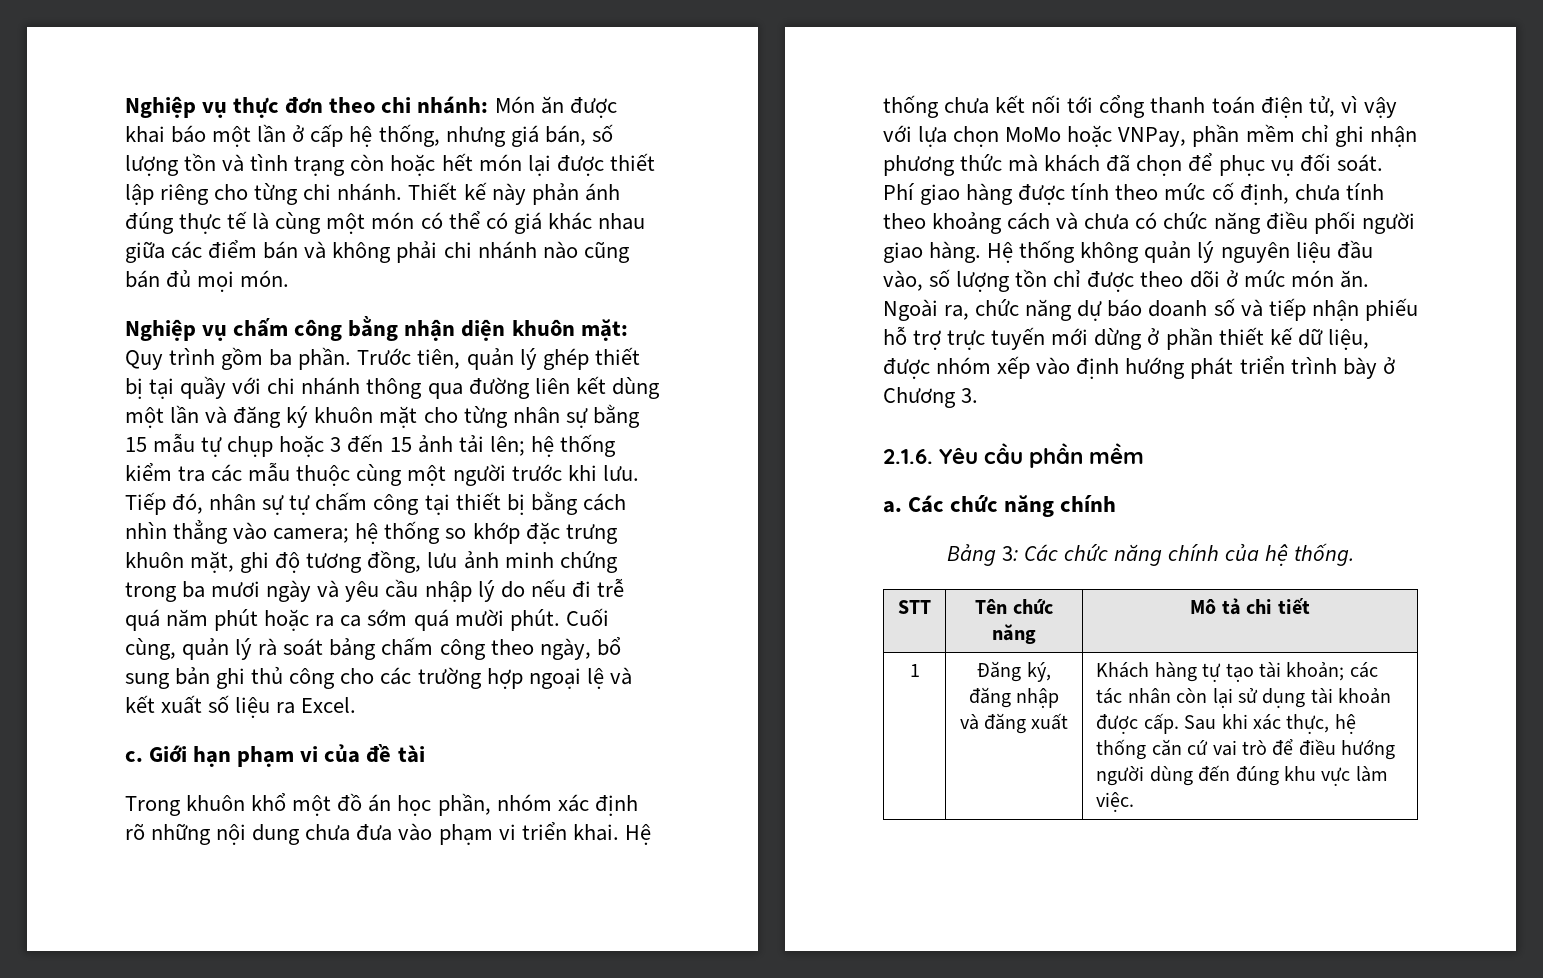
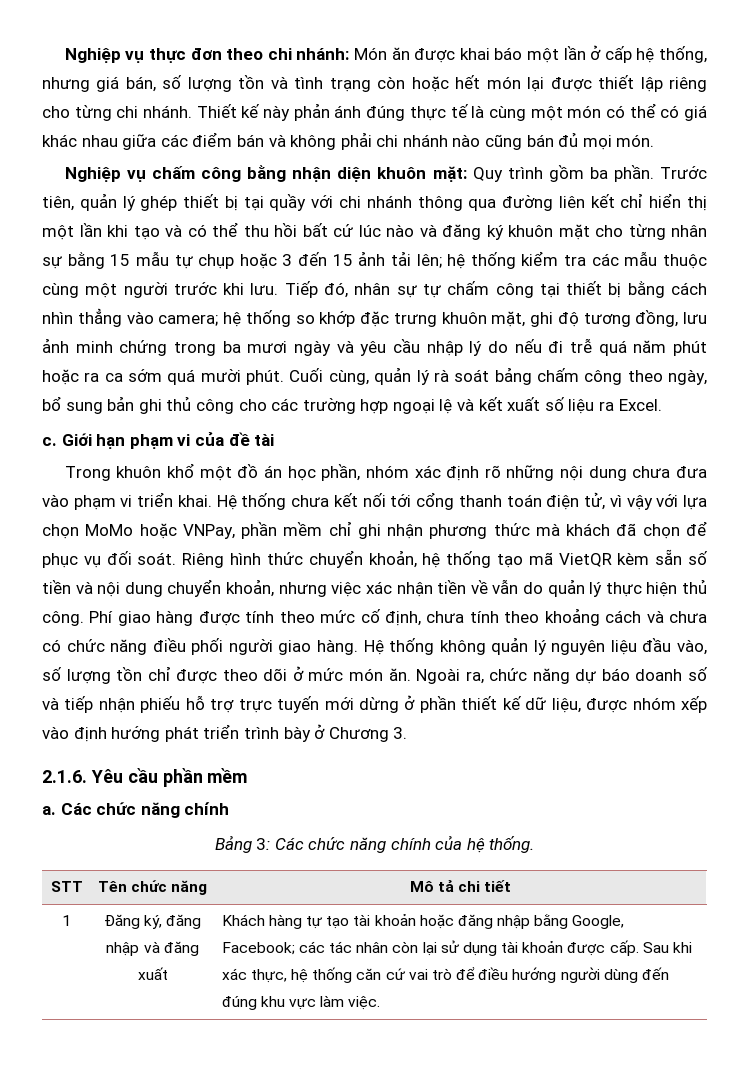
- Trước tiên, quản lý ghép thiết bị tại quầy với chi nhánh thông qua đường liên kết dùng một lần và đăng ký khuôn mặt cho từng nhân sự bằng 15 mẫu tự chụp hoặc 3 đến 15 ảnh tải lên; hệ thống kiểm tra các mẫu thuộc cùng một người trước khi lưu.
+ Trước tiên, quản lý ghép thiết bị tại quầy với chi nhánh thông qua đường liên kết chỉ hiển thị một lần khi tạo và có thể thu hồi bất cứ lúc nào và đăng ký khuôn mặt cho từng nhân sự bằng 15 mẫu tự chụp hoặc 3 đến 15 ảnh tải lên; hệ thống kiểm tra các mẫu thuộc cùng một người trước khi lưu.
+ Riêng hình thức chuyển khoản, hệ thống tạo mã VietQR kèm sẵn số tiền và nội dung chuyển khoản, nhưng việc xác nhận tiền về vẫn do quản lý thực hiện thủ công.
- Khách hàng tự tạo tài khoản; các tác nhân còn lại sử dụng tài khoản được cấp.
+ Khách hàng tự tạo tài khoản hoặc đăng nhập bằng Google, Facebook; các tác nhân còn lại sử dụng tài khoản được cấp.

